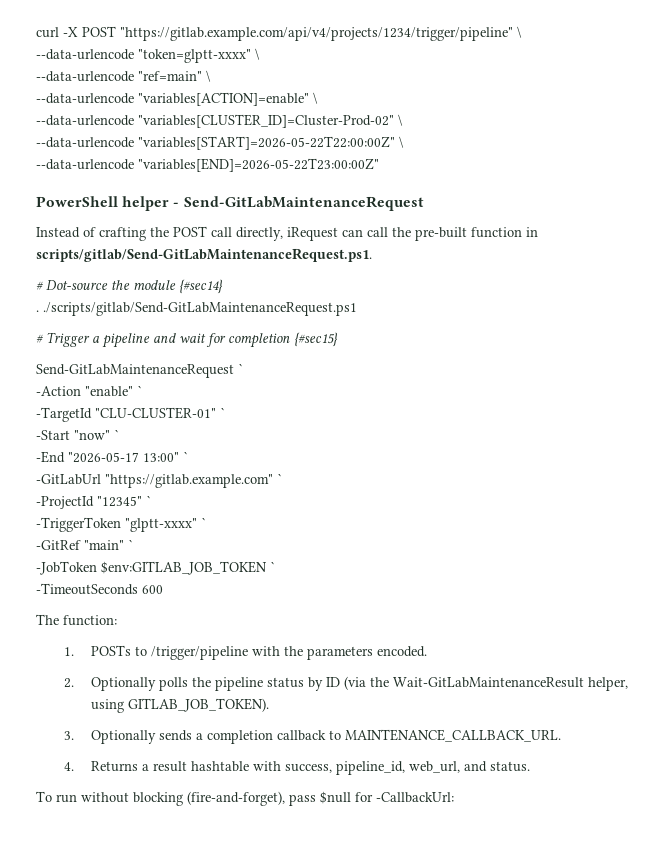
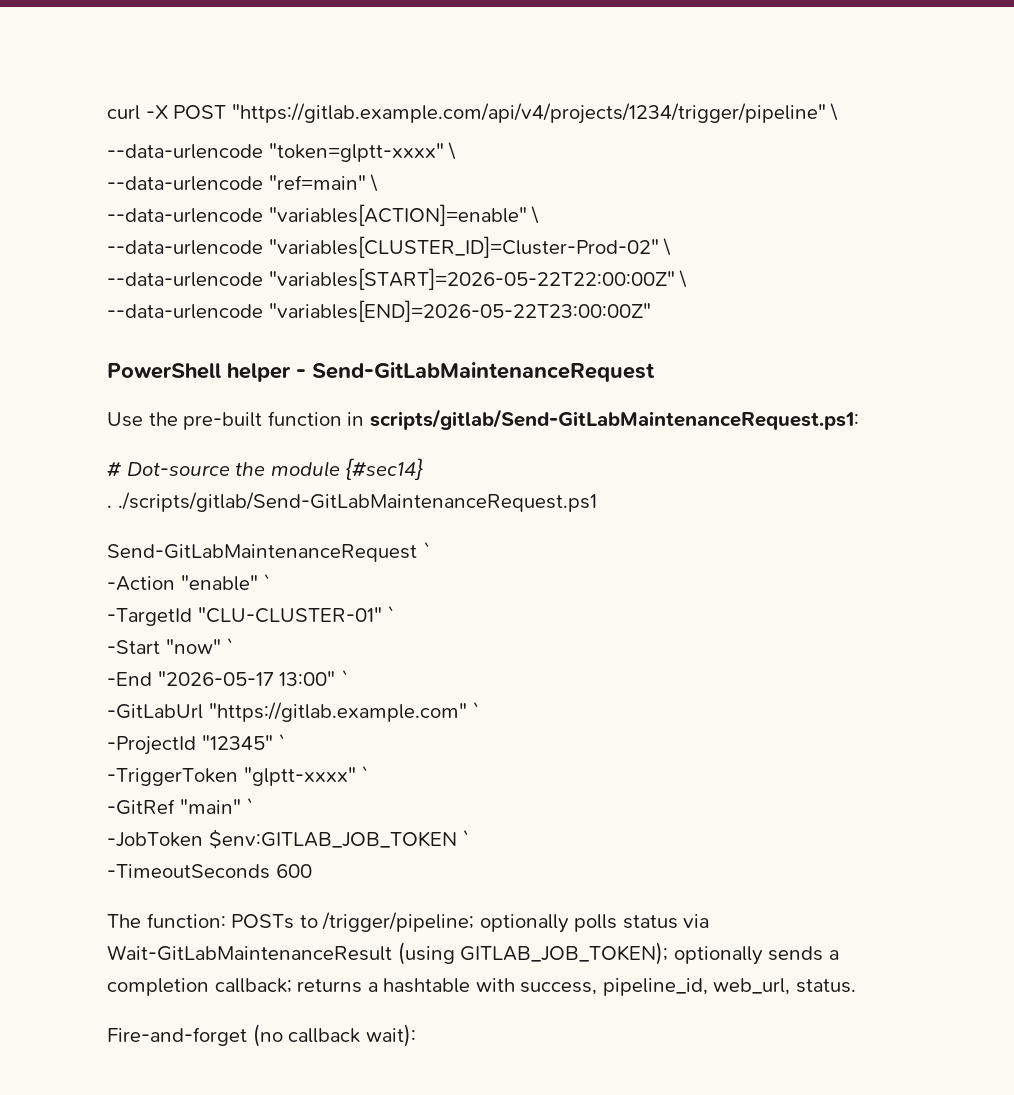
- Instead of crafting the POST call directly, iRequest can call the pre-built function in scripts/gitlab/Send-GitLabMaintenanceRequest.ps1.
+ Use the pre-built function in scripts/gitlab/Send-GitLabMaintenanceRequest.ps1:
- # Trigger a pipeline and wait for completion {#sec15}
- The function:
- 1. POSTs to /trigger/pipeline with the parameters encoded.
- 2. Optionally polls the pipeline status by ID (via the Wait-GitLabMaintenanceResult helper, using GITLAB_JOB_TOKEN).
- 3. Optionally sends a completion callback to MAINTENANCE_CALLBACK_URL.
- 4. Returns a result hashtable with success, pipeline_id, web_url, and status.
+ The function: POSTs to /trigger/pipeline; optionally polls status via Wait-GitLabMaintenanceResult (using GITLAB_JOB_TOKEN); optionally sends a completion callback; returns a hashtable with success, pipeline_id, web_url, status.
- To run without blocking (fire-and-forget), pass $null for -CallbackUrl:
+ Fire-and-forget (no callback wait):

